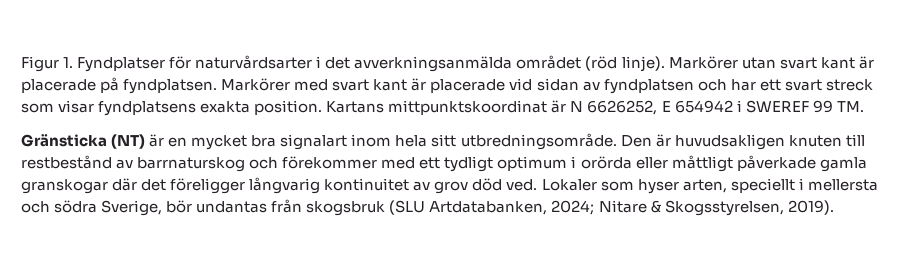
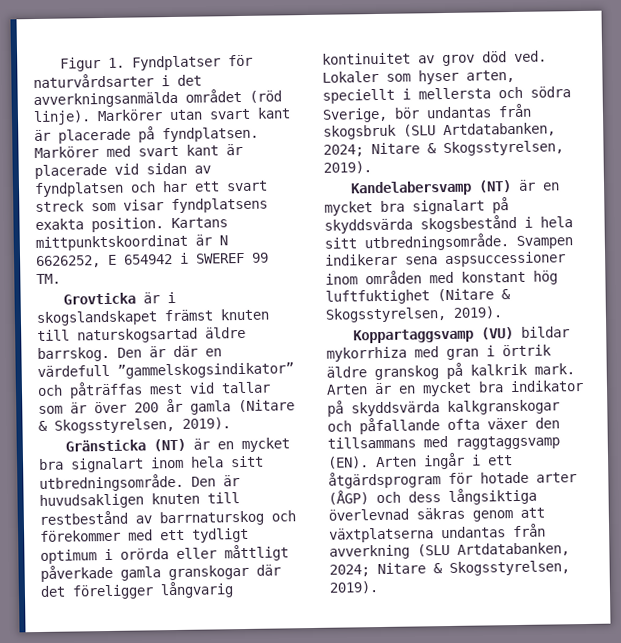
+ Grovticka är i skogslandskapet främst knuten till naturskogsartad äldre barrskog. Den är där en värdefull ”gammelskogsindikator” och påträffas mest vid tallar som är över 200 år gamla (Nitare & Skogsstyrelsen, 2019).
+ Kandelabersvamp (NT) är en mycket bra signalart på skyddsvärda skogsbestånd i hela sitt utbredningsområde. Svampen indikerar sena aspsuccessioner inom områden med konstant hög luftfuktighet (Nitare & Skogsstyrelsen, 2019).
+ Koppartaggsvamp (VU) bildar mykorrhiza med gran i örtrik äldre granskog på kalkrik mark. Arten är en mycket bra indikator på skyddsvärda kalkgranskogar och påfallande ofta växer den tillsammans med raggtaggsvamp (EN). Arten ingår i ett åtgärdsprogram för hotade arter (ÅGP) och dess långsiktiga överlevnad säkras genom att växtplatserna undantas från avverkning (SLU Artdatabanken, 2024; Nitare & Skogsstyrelsen, 2019).

